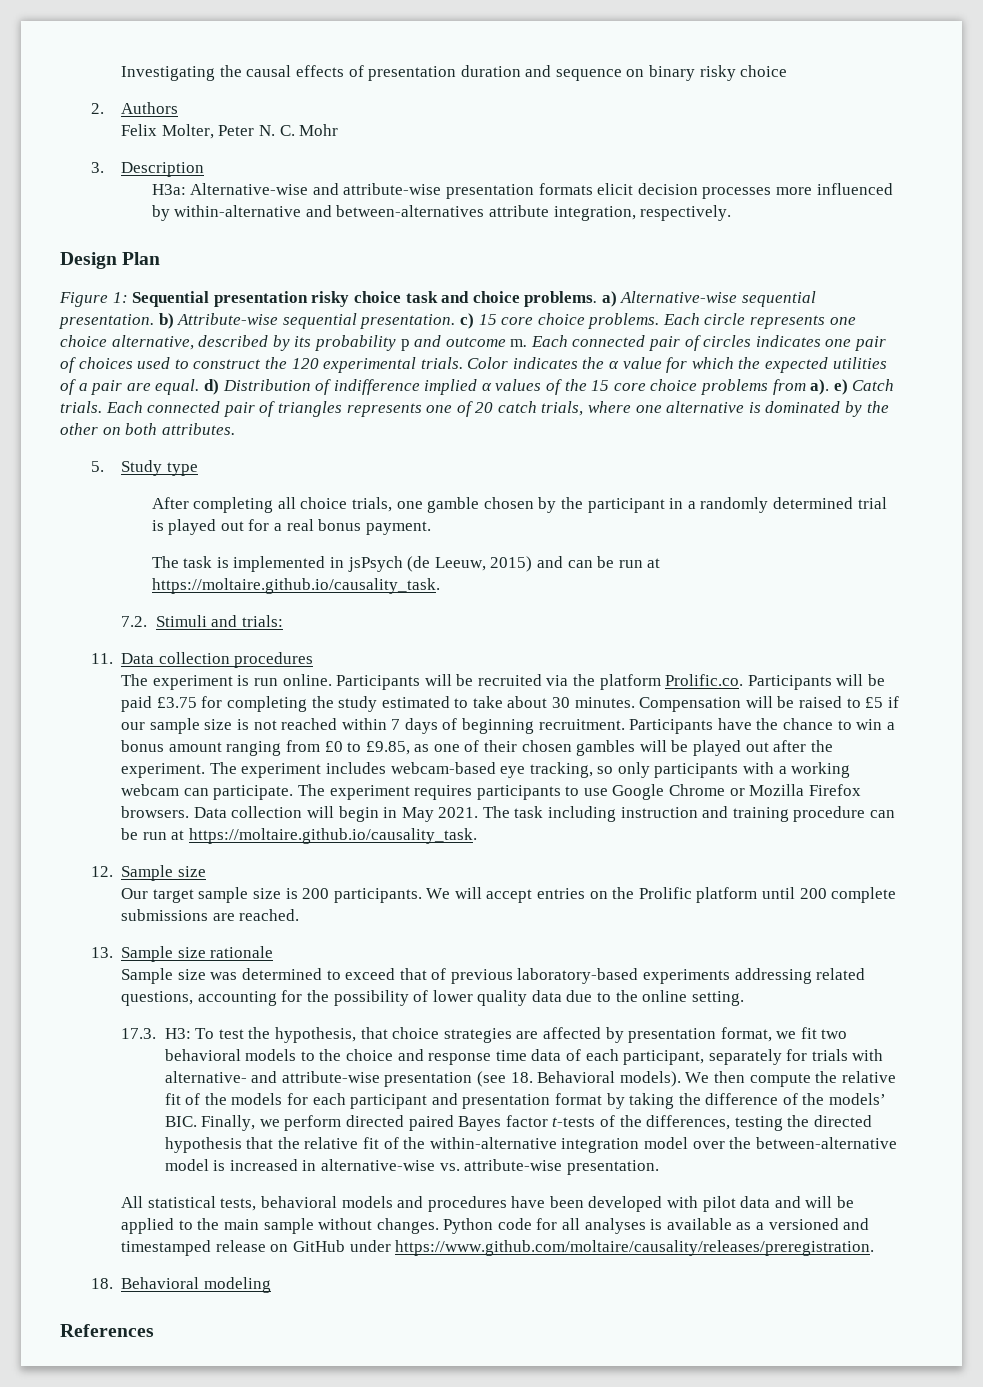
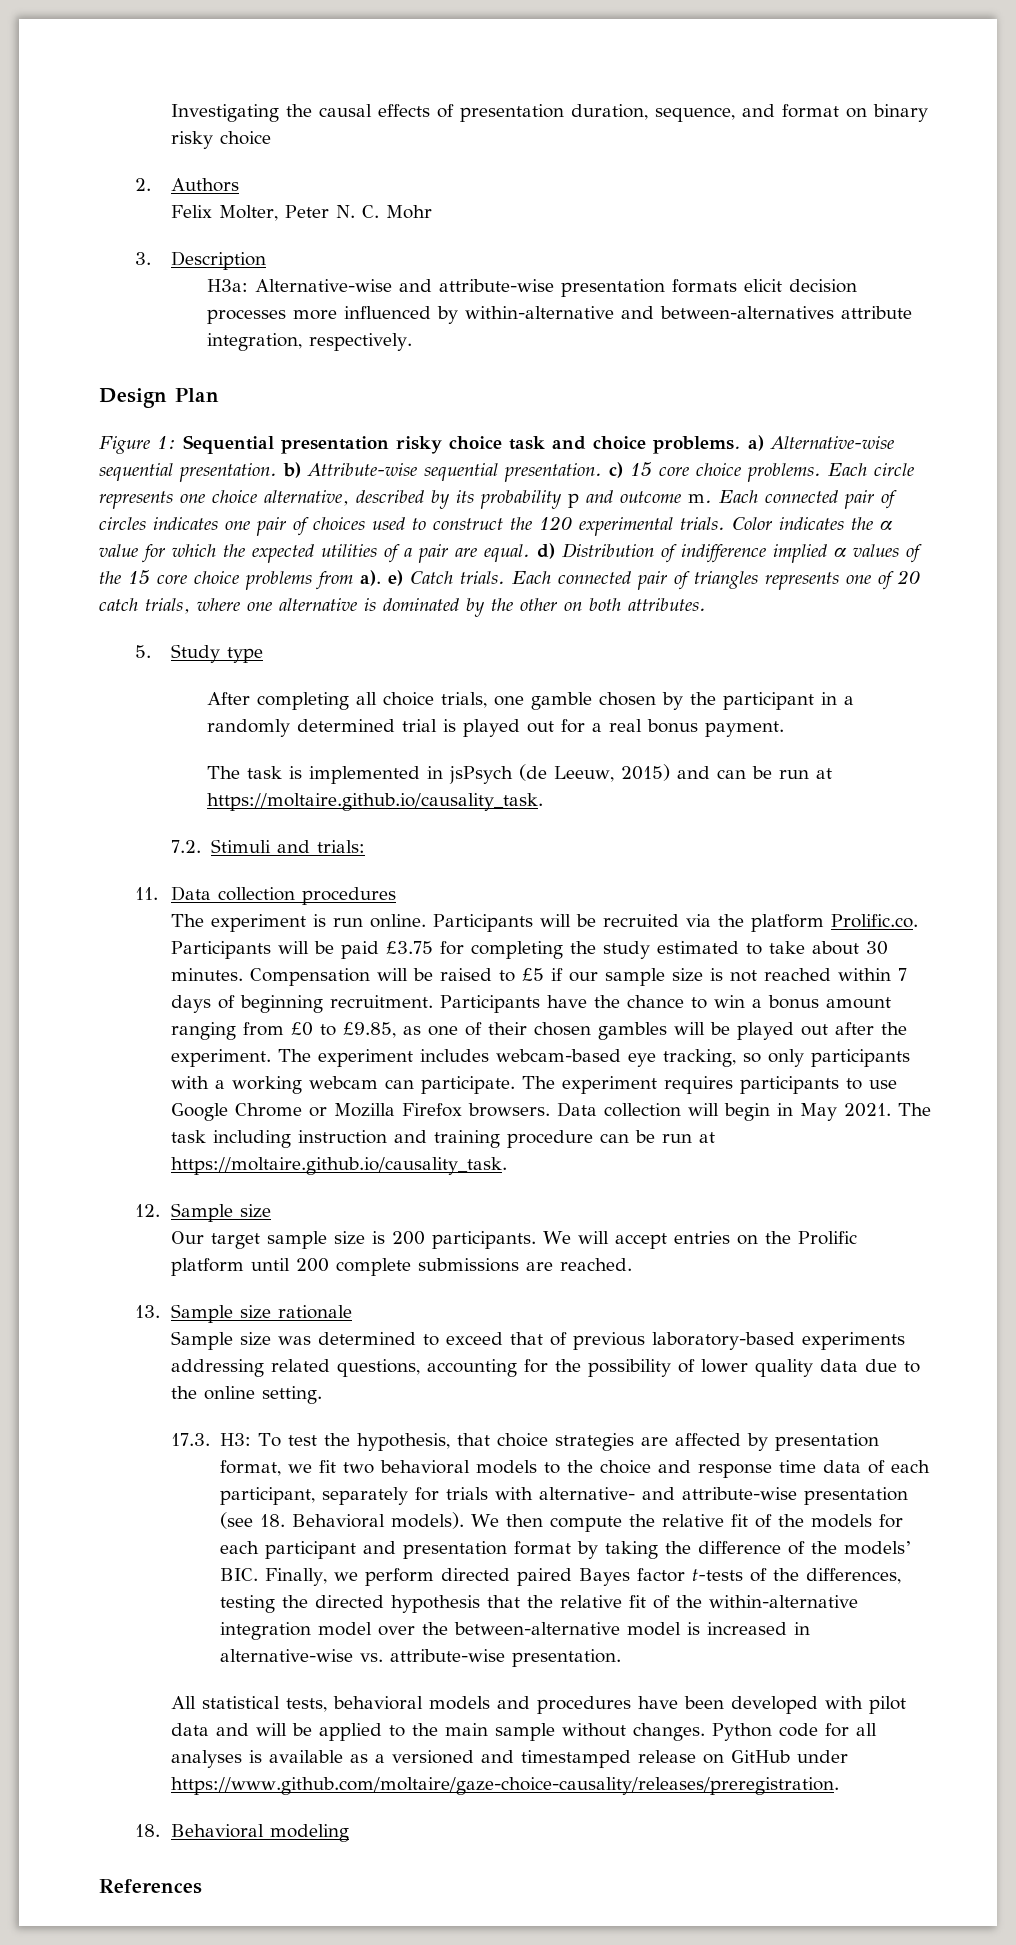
- Investigating the causal effects of presentation duration and sequence on binary risky choice
+ Investigating the causal effects of presentation duration, sequence, and format on binary risky choice
- Python code for all analyses is available as a versioned and timestamped release on GitHub under https://www.github.com/moltaire/causality/releases/preregistration.
+ Python code for all analyses is available as a versioned and timestamped release on GitHub under https://www.github.com/moltaire/gaze-choice-causality/releases/preregistration.

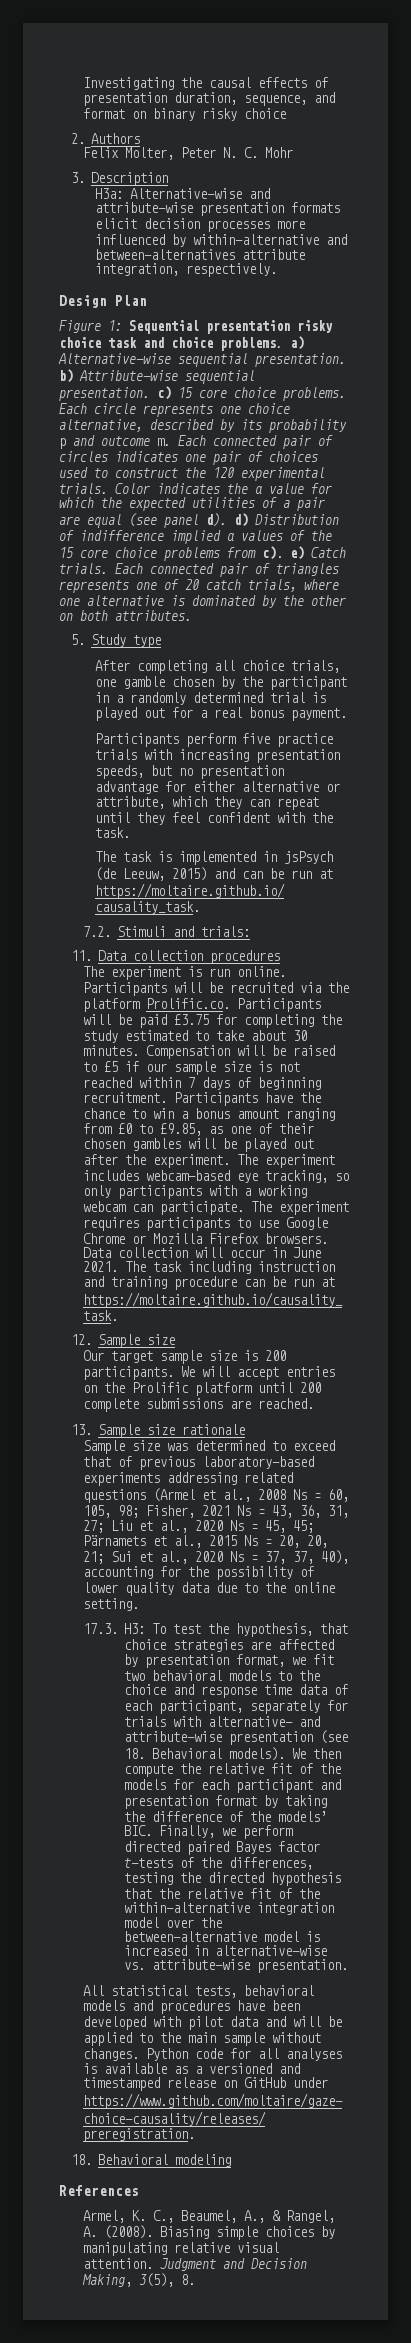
- Color indicates the α value for which the expected utilities of a pair are equal. d) Distribution of indifference implied α values of the 15 core choice problems from a). e) Catch trials.
+ Color indicates the α value for which the expected utilities of a pair are equal (see panel d). d) Distribution of indifference implied α values of the 15 core choice problems from c). e) Catch trials.
+ Participants perform five practice trials with increasing presentation speeds, but no presentation advantage for either alternative or attribute, which they can repeat until they feel confident with the task.
- Data collection will begin in May 2021.
+ Data collection will occur in June 2021.
- Sample size was determined to exceed that of previous laboratory-based experiments addressing related questions, accounting for the possibility of lower quality data due to the online setting.
+ Sample size was determined to exceed that of previous laboratory-based experiments addressing related questions (Armel et al., 2008 Ns = 60, 105, 98; Fisher, 2021 Ns = 43, 36, 31, 27; Liu et al., 2020 Ns = 45, 45; Pärnamets et al., 2015 Ns = 20, 20, 21; Sui et al., 2020 Ns = 37, 37, 40), accounting for the possibility of lower quality data due to the online setting.
+ Armel, K. C., Beaumel, A., & Rangel, A. (2008). Biasing simple choices by manipulating relative visual attention. Judgment and Decision Making, 3(5), 8.

